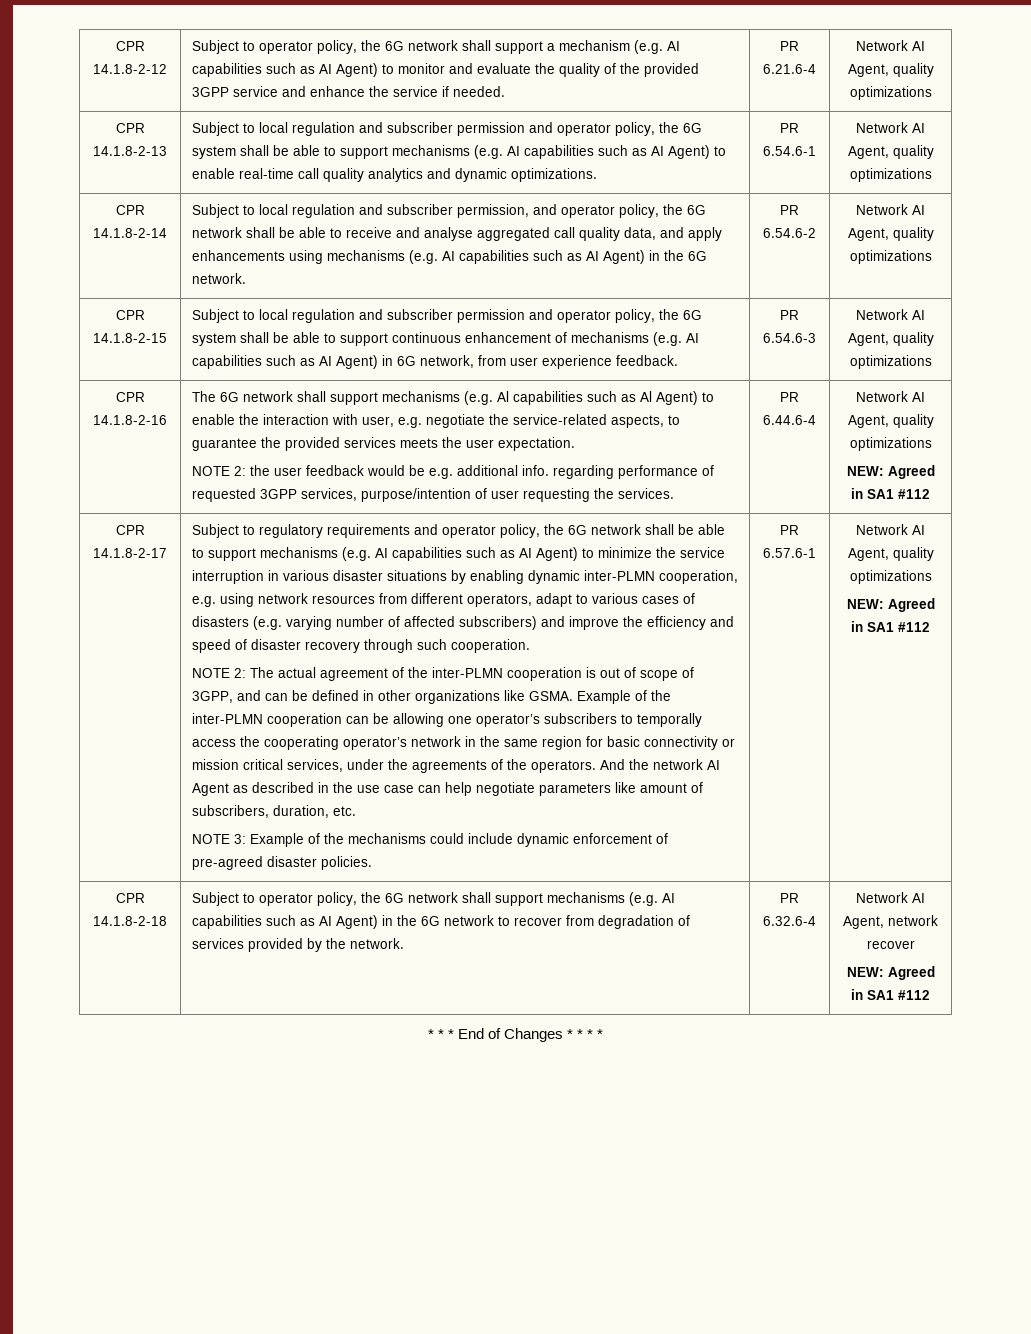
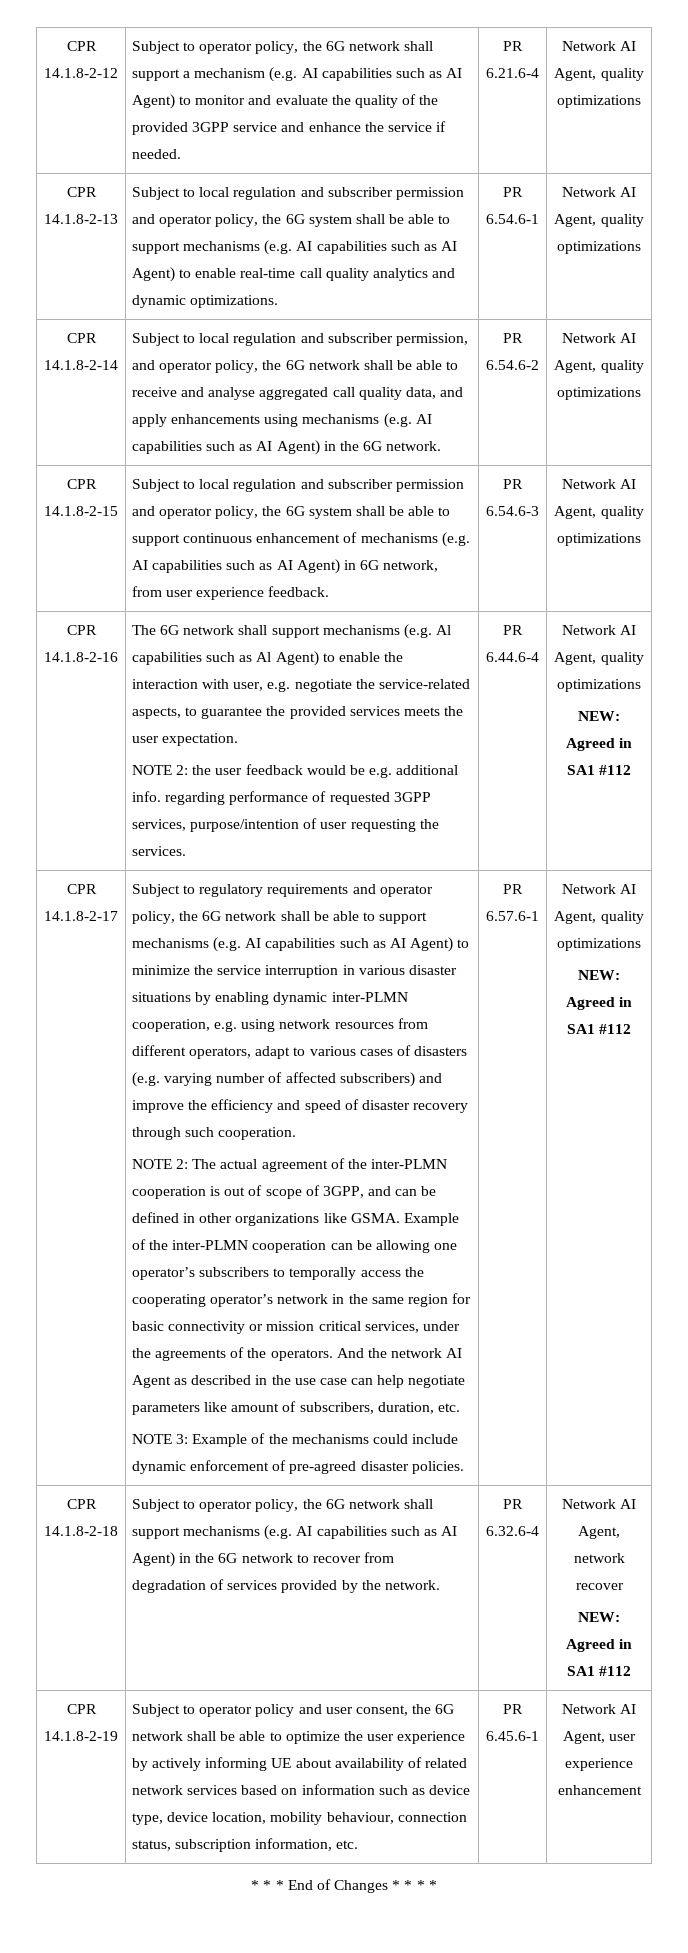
+ CPR 14.1.8-2-19 | Subject to operator policy and user consent, the 6G network shall be able to optimize the user experience by actively informing UE about availability of related network services based on information such as device type, device location, mobility behaviour, connection status, subscription information, etc. | PR 6.45.6-1 | Network AI Agent, user experience enhancement

